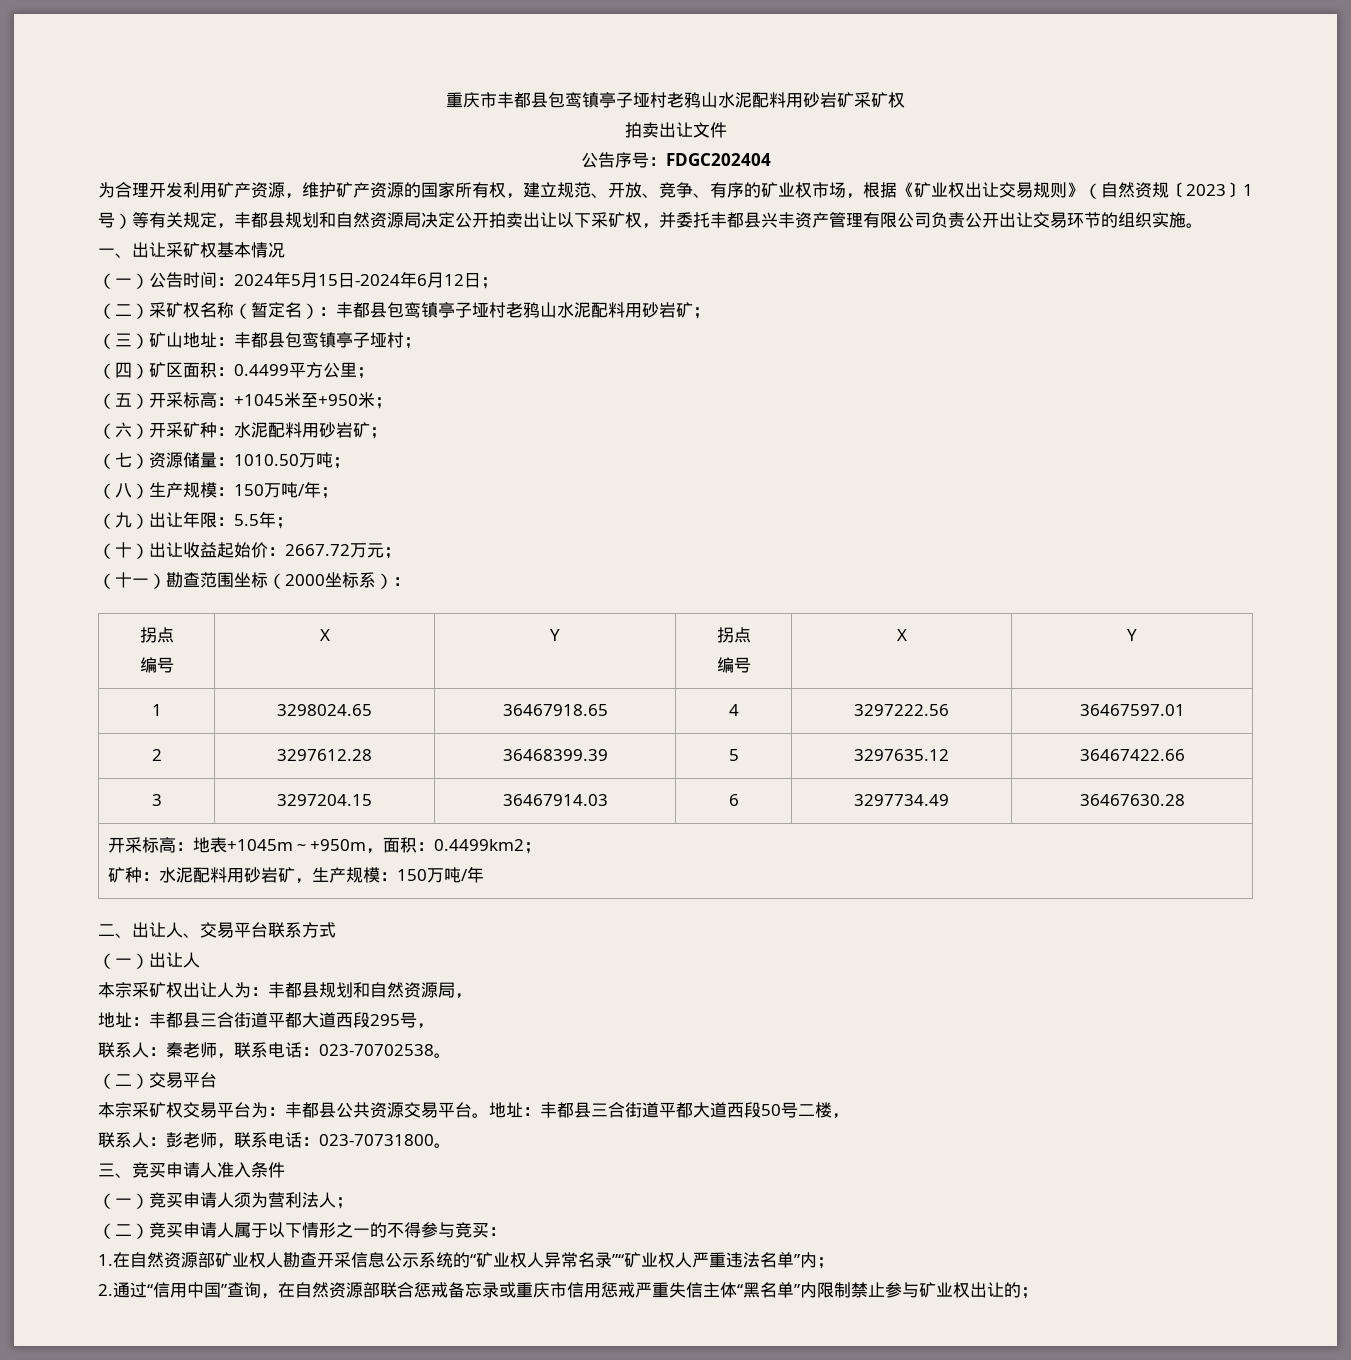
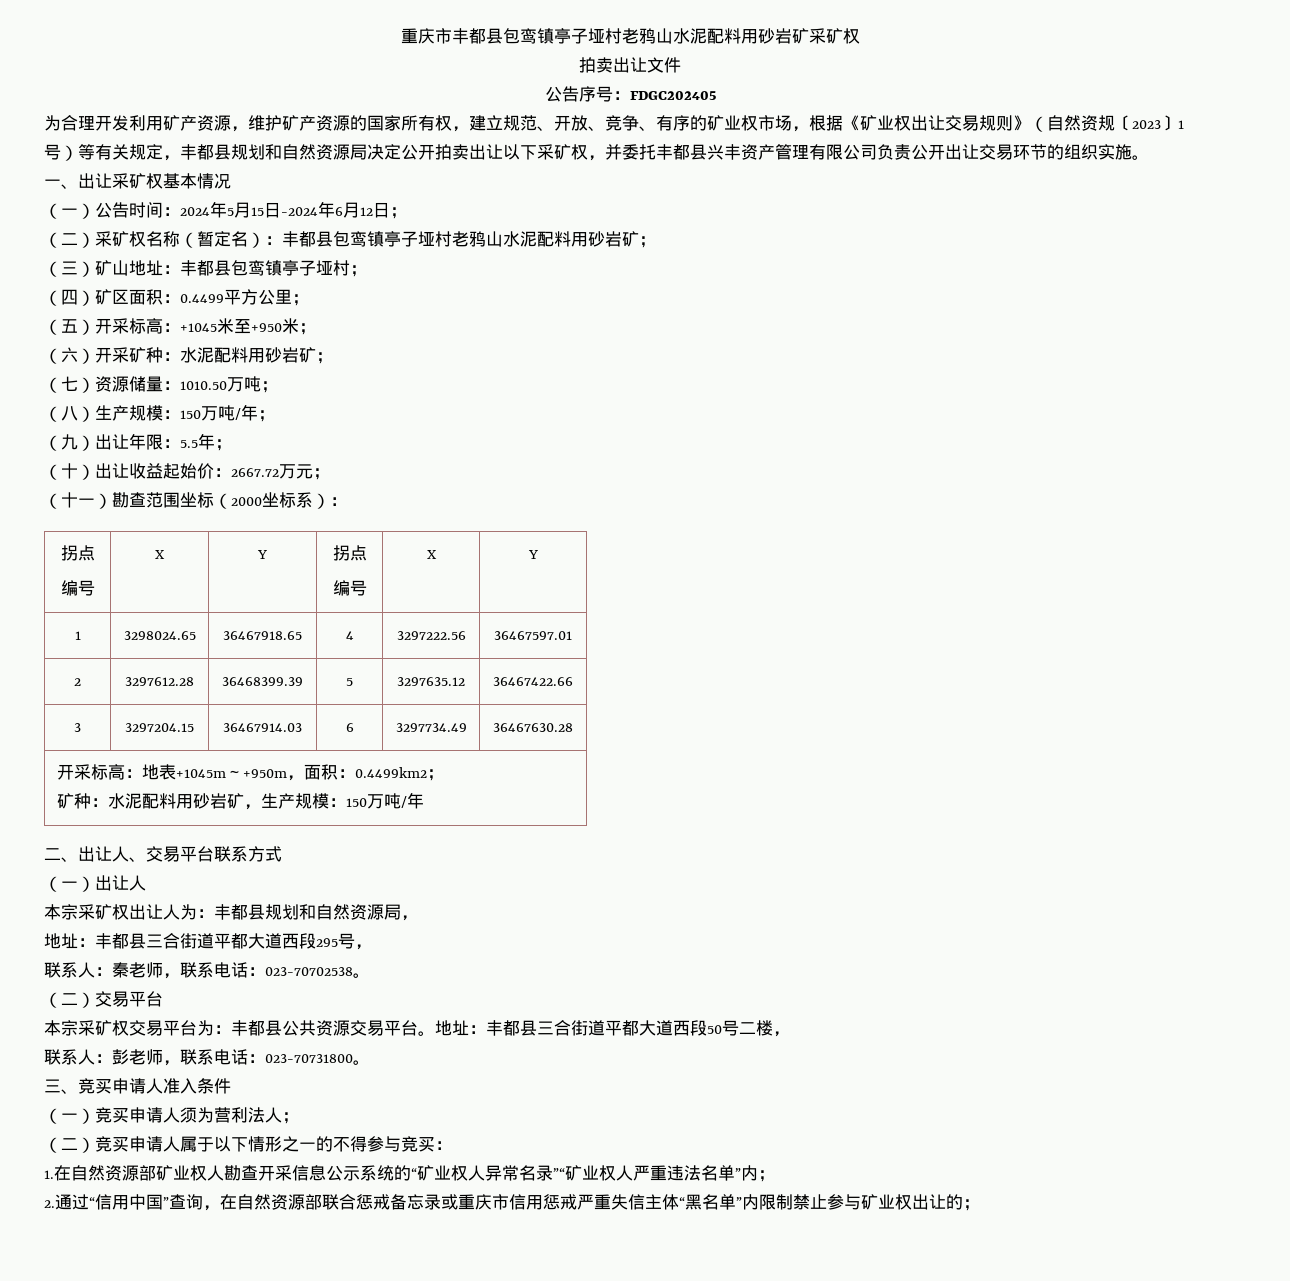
- 公告序号：FDGC202404
+ 公告序号：FDGC202405

